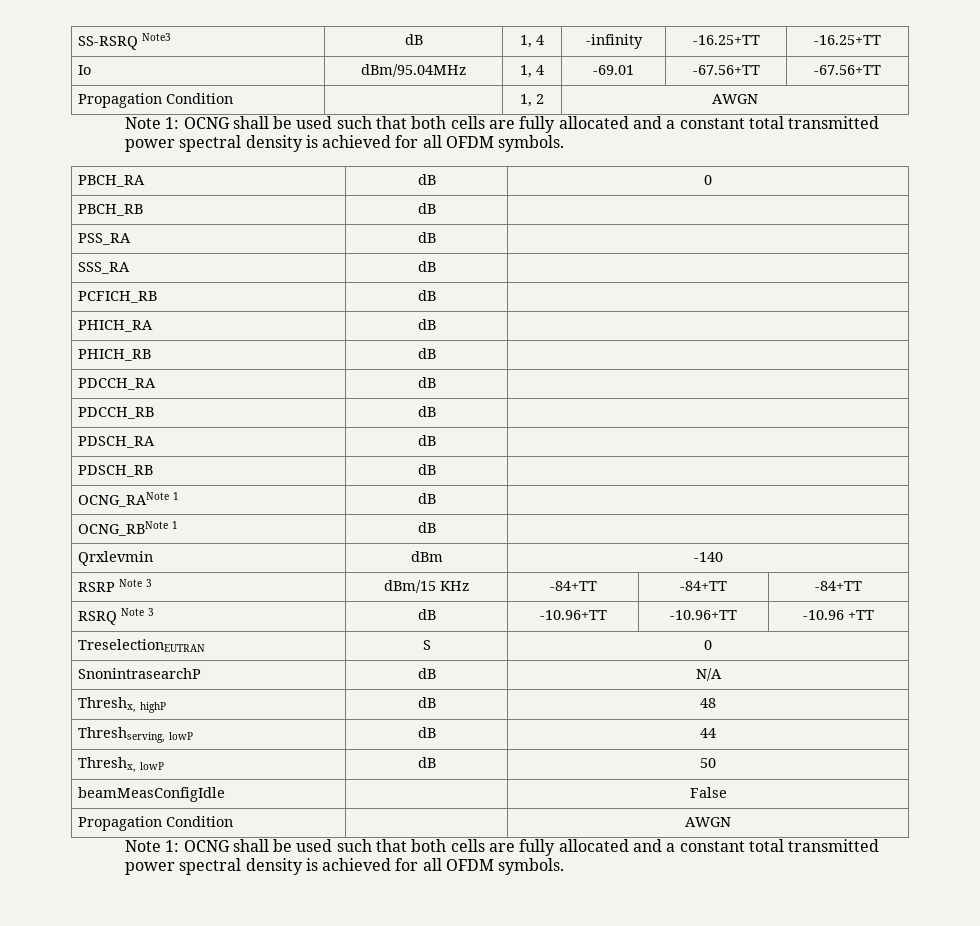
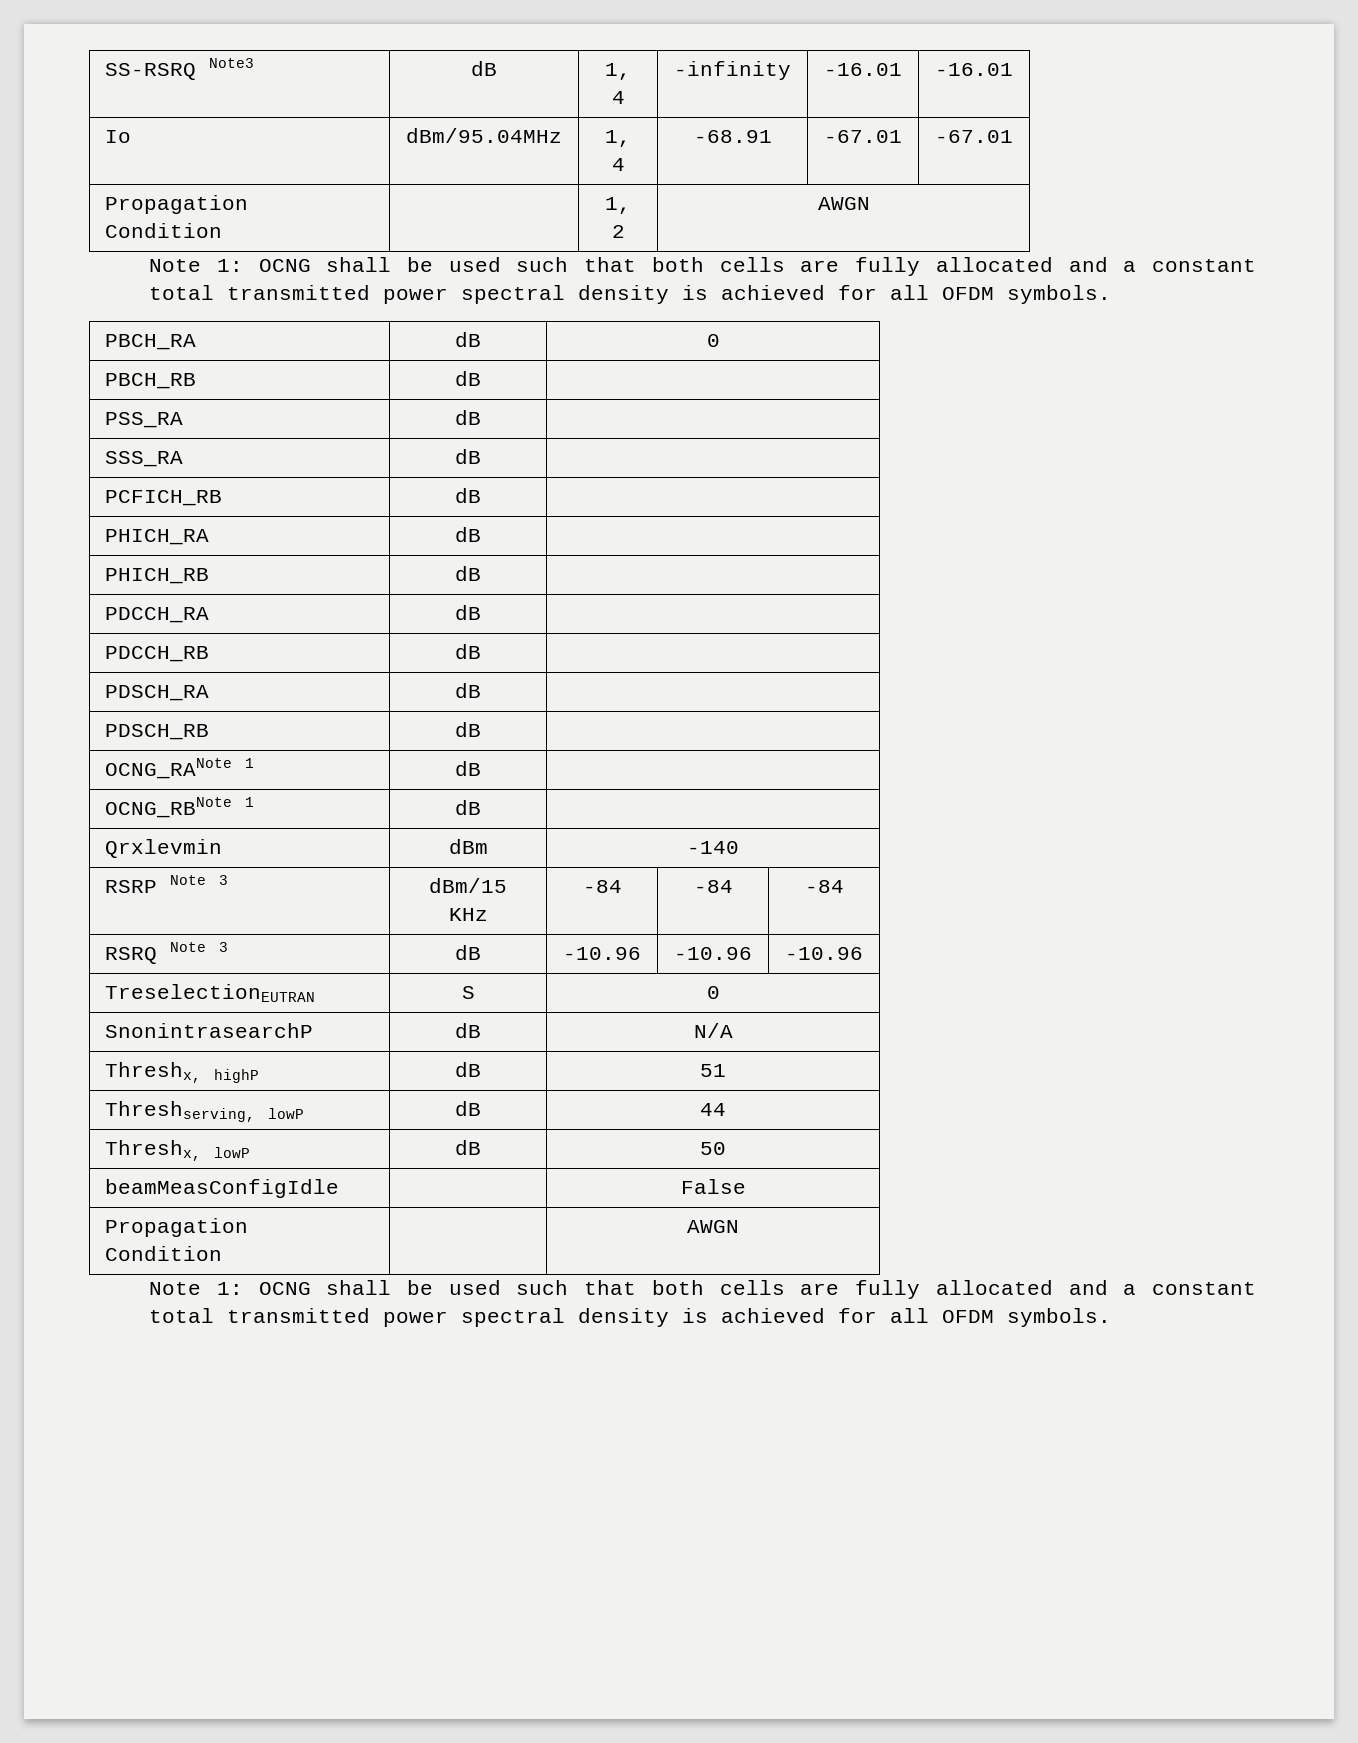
- SS-RSRQ Note3 | dB | 1, 4 | -infinity | -16.25+TT | -16.25+TT
+ SS-RSRQ Note3 | dB | 1, 4 | -infinity | -16.01 | -16.01
- Io | dBm/95.04MHz | 1, 4 | -69.01 | -67.56+TT | -67.56+TT
+ Io | dBm/95.04MHz | 1, 4 | -68.91 | -67.01 | -67.01
- RSRP Note 3 | dBm/15 KHz | -84+TT | -84+TT | -84+TT
+ RSRP Note 3 | dBm/15 KHz | -84 | -84 | -84
- RSRQ Note 3 | dB | -10.96+TT | -10.96+TT | -10.96 +TT
+ RSRQ Note 3 | dB | -10.96 | -10.96 | -10.96
- Threshx, highP | dB | 48
+ Threshx, highP | dB | 51

